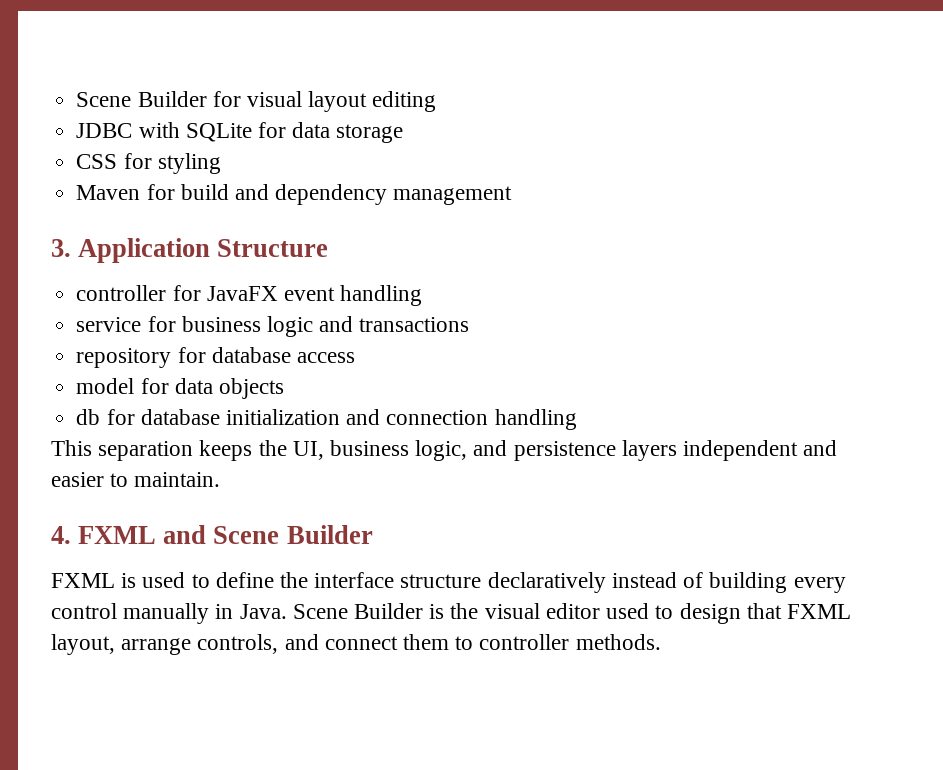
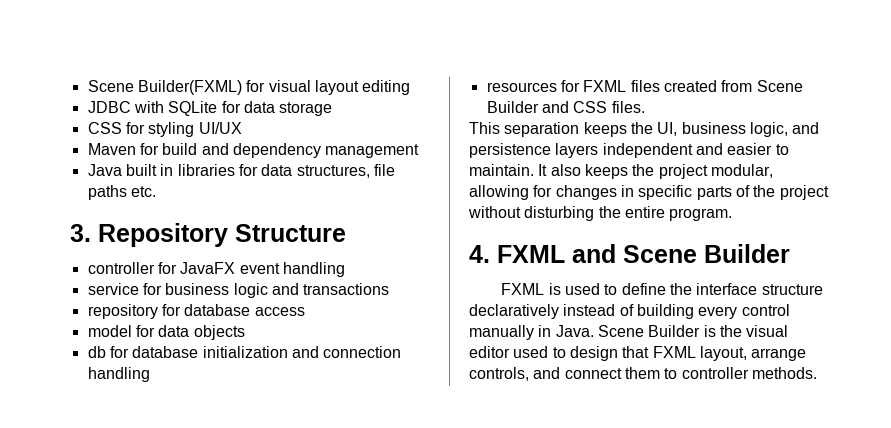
- Scene Builder for visual layout editing
+ Scene Builder(FXML) for visual layout editing
- CSS for styling
+ CSS for styling UI/UX
+ Java built in libraries for data structures, file paths etc.
- 3. Application Structure
+ 3. Repository Structure
+ resources for FXML files created from Scene Builder and CSS files.
+ It also keeps the project modular, allowing for changes in specific parts of the project without disturbing the entire program.

